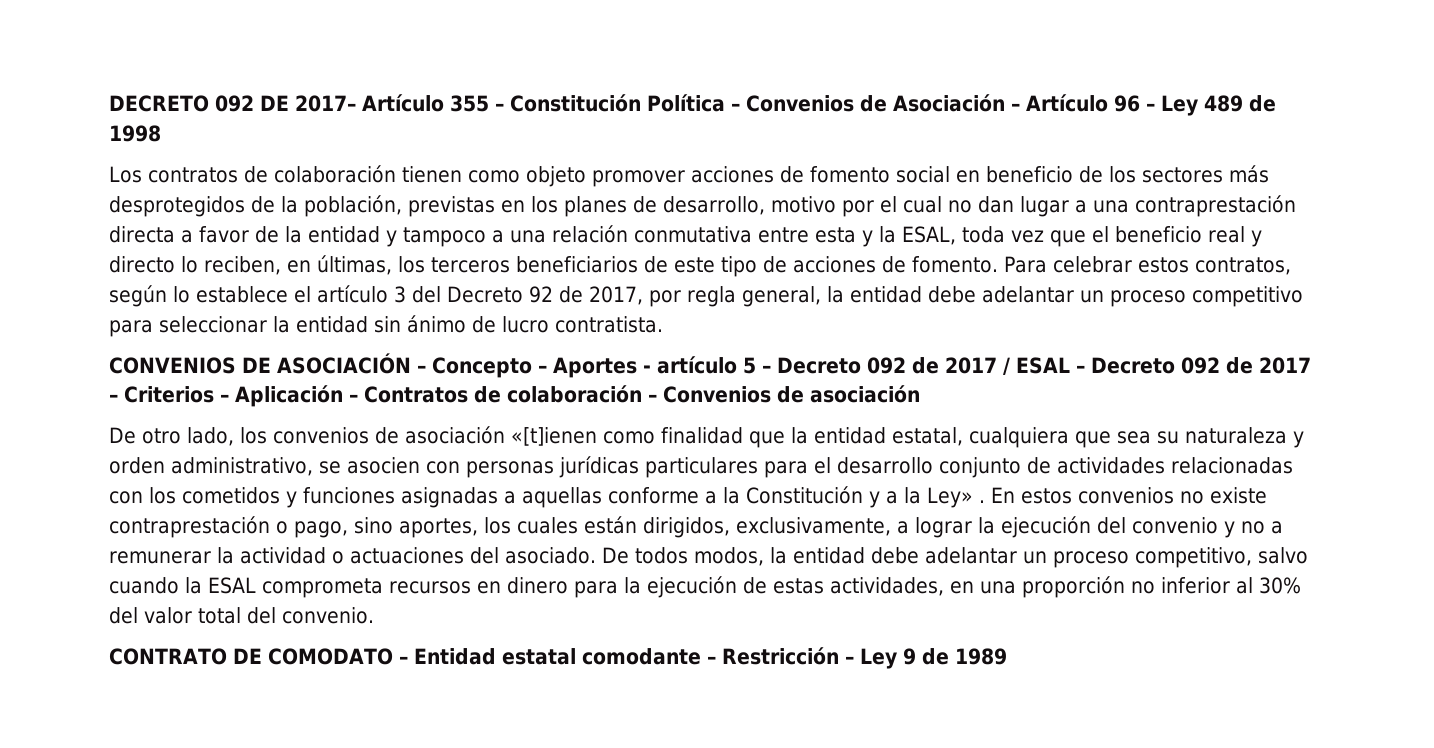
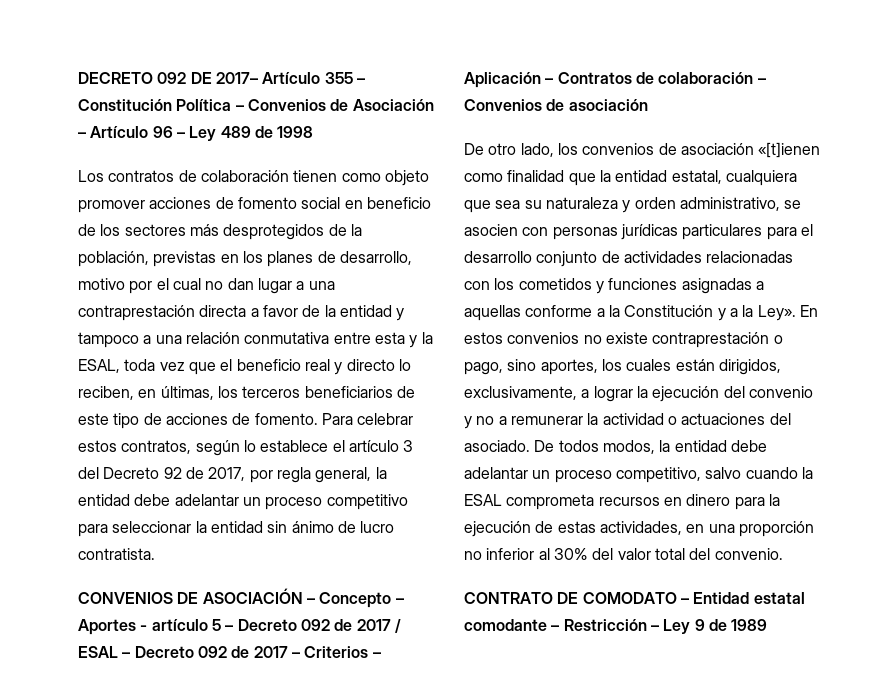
- De otro lado, los convenios de asociación «[t]ienen como finalidad que la entidad estatal, cualquiera que sea su naturaleza y orden administrativo, se asocien con personas jurídicas particulares para el desarrollo conjunto de actividades relacionadas con los cometidos y funciones asignadas a aquellas conforme a la Constitución y a la Ley» .
+ De otro lado, los convenios de asociación «[t]ienen como finalidad que la entidad estatal, cualquiera que sea su naturaleza y orden administrativo, se asocien con personas jurídicas particulares para el desarrollo conjunto de actividades relacionadas con los cometidos y funciones asignadas a aquellas conforme a la Constitución y a la Ley».

